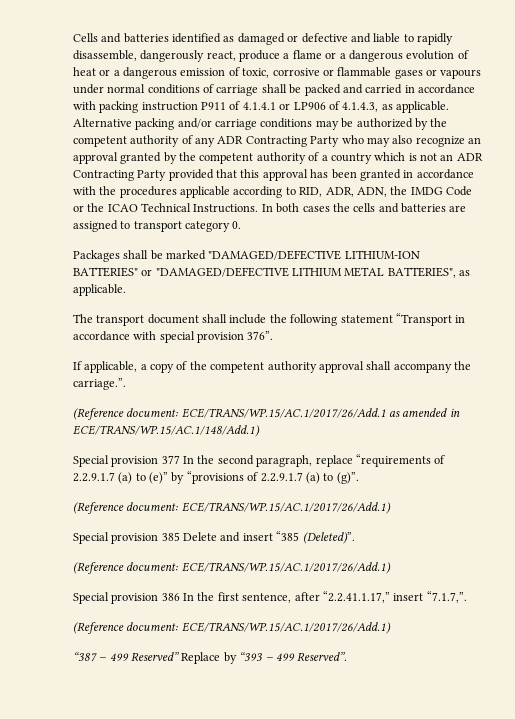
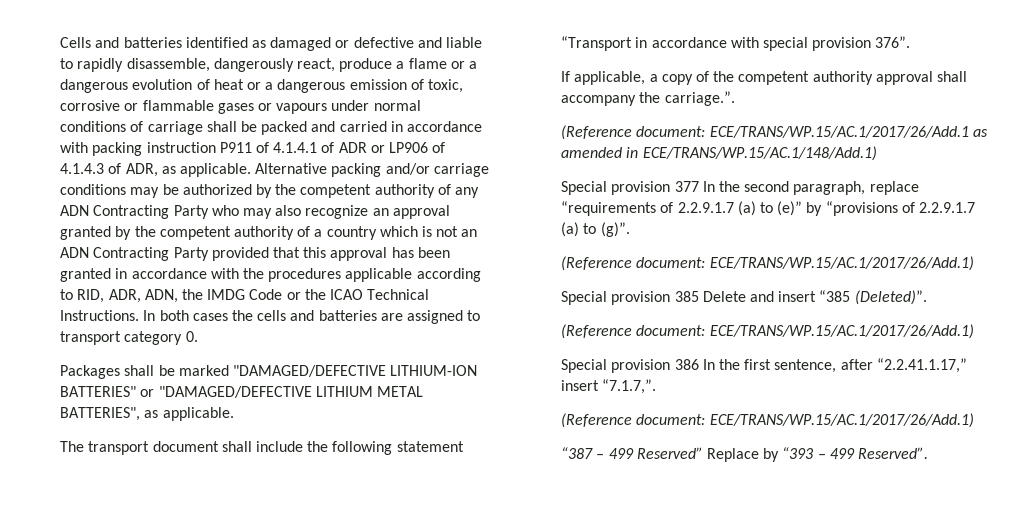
- Cells and batteries identified as damaged or defective and liable to rapidly disassemble, dangerously react, produce a flame or a dangerous evolution of heat or a dangerous emission of toxic, corrosive or flammable gases or vapours under normal conditions of carriage shall be packed and carried in accordance with packing instruction P911 of 4.1.4.1 or LP906 of 4.1.4.3, as applicable.
+ Cells and batteries identified as damaged or defective and liable to rapidly disassemble, dangerously react, produce a flame or a dangerous evolution of heat or a dangerous emission of toxic, corrosive or flammable gases or vapours under normal conditions of carriage shall be packed and carried in accordance with packing instruction P911 of 4.1.4.1 of ADR or LP906 of 4.1.4.3 of ADR, as applicable.
- Alternative packing and/or carriage conditions may be authorized by the competent authority of any ADR Contracting Party who may also recognize an approval granted by the competent authority of a country which is not an ADR Contracting Party provided that this approval has been granted in accordance with the procedures applicable according to RID, ADR, ADN, the IMDG Code or the ICAO Technical Instructions.
+ Alternative packing and/or carriage conditions may be authorized by the competent authority of any ADN Contracting Party who may also recognize an approval granted by the competent authority of a country which is not an ADN Contracting Party provided that this approval has been granted in accordance with the procedures applicable according to RID, ADR, ADN, the IMDG Code or the ICAO Technical Instructions.

